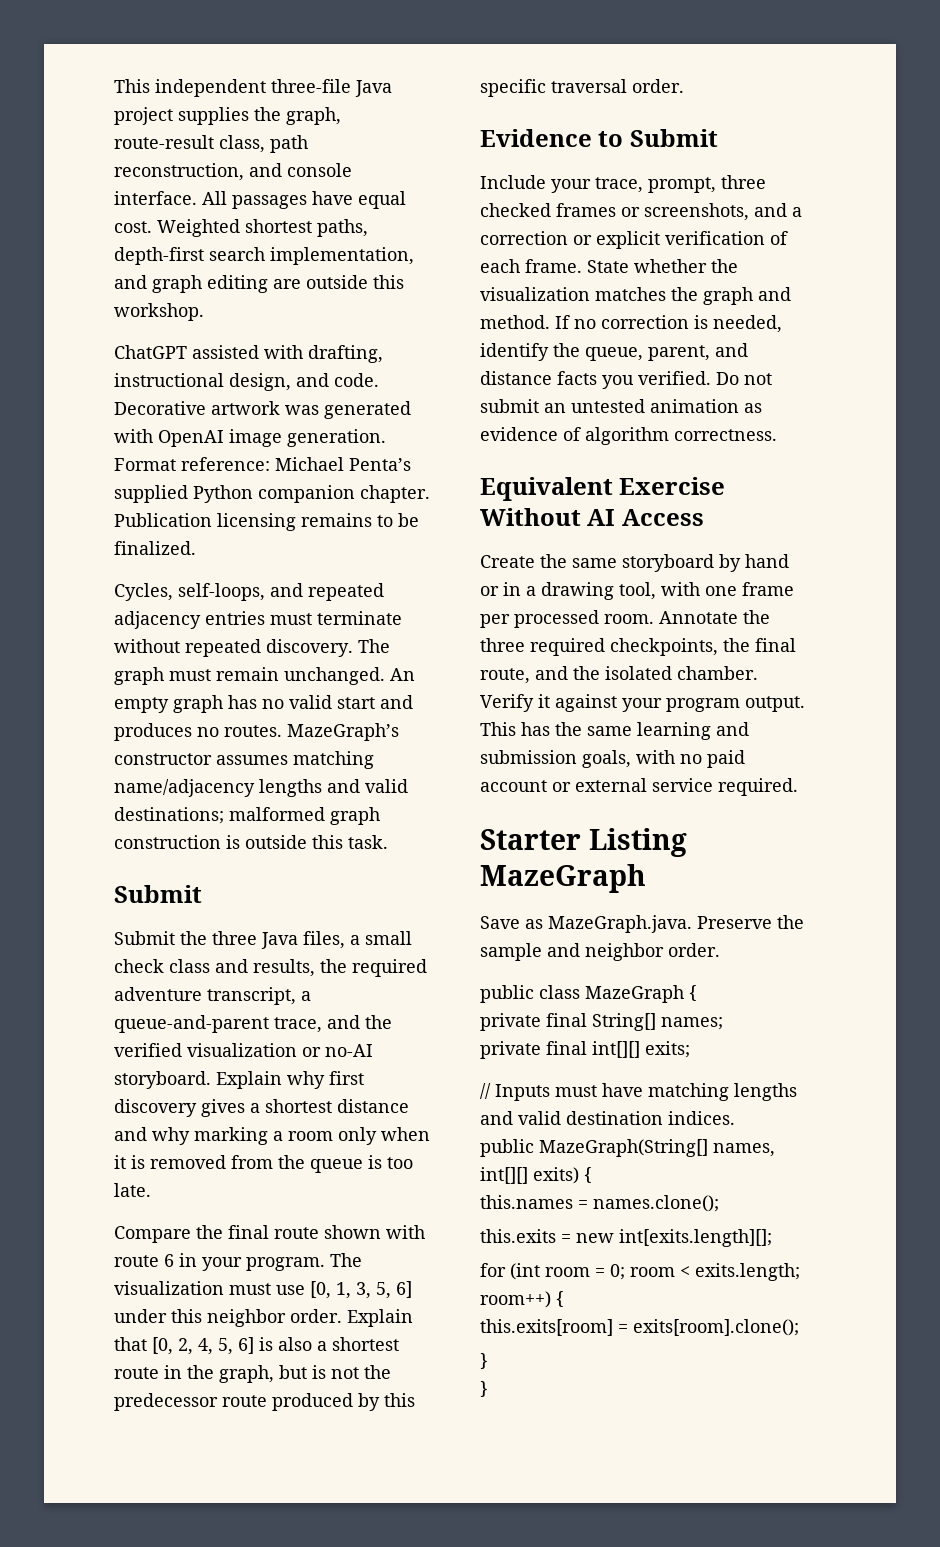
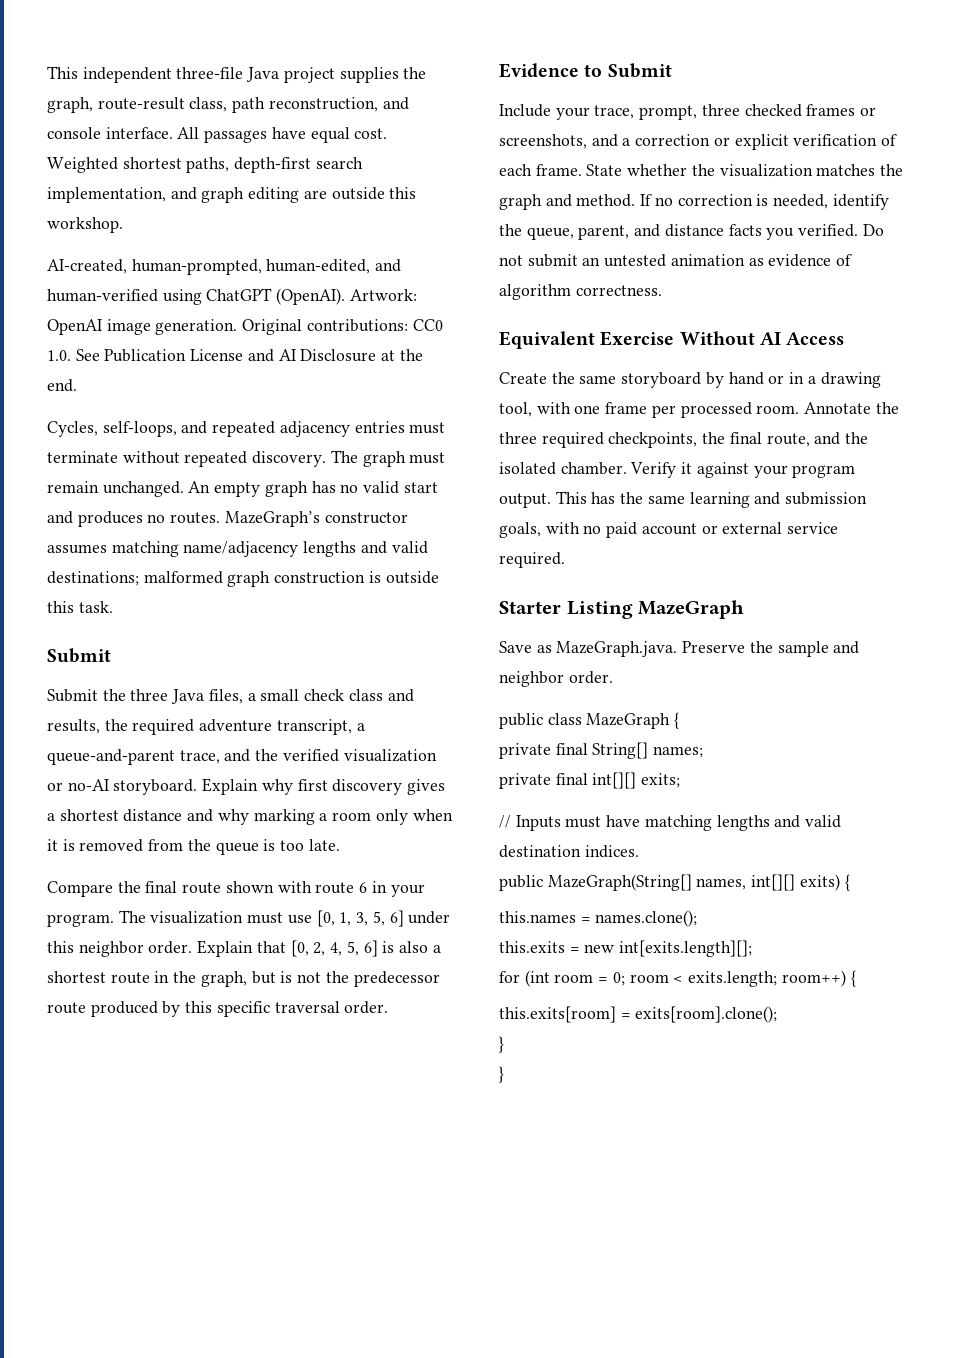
- ChatGPT assisted with drafting, instructional design, and code. Decorative artwork was generated with OpenAI image generation. Format reference: Michael Penta’s supplied Python companion chapter. Publication licensing remains to be finalized.
+ AI-created, human-prompted, human-edited, and human-verified using ChatGPT (OpenAI). Artwork: OpenAI image generation. Original contributions: CC0 1.0. See Publication License and AI Disclosure at the end.

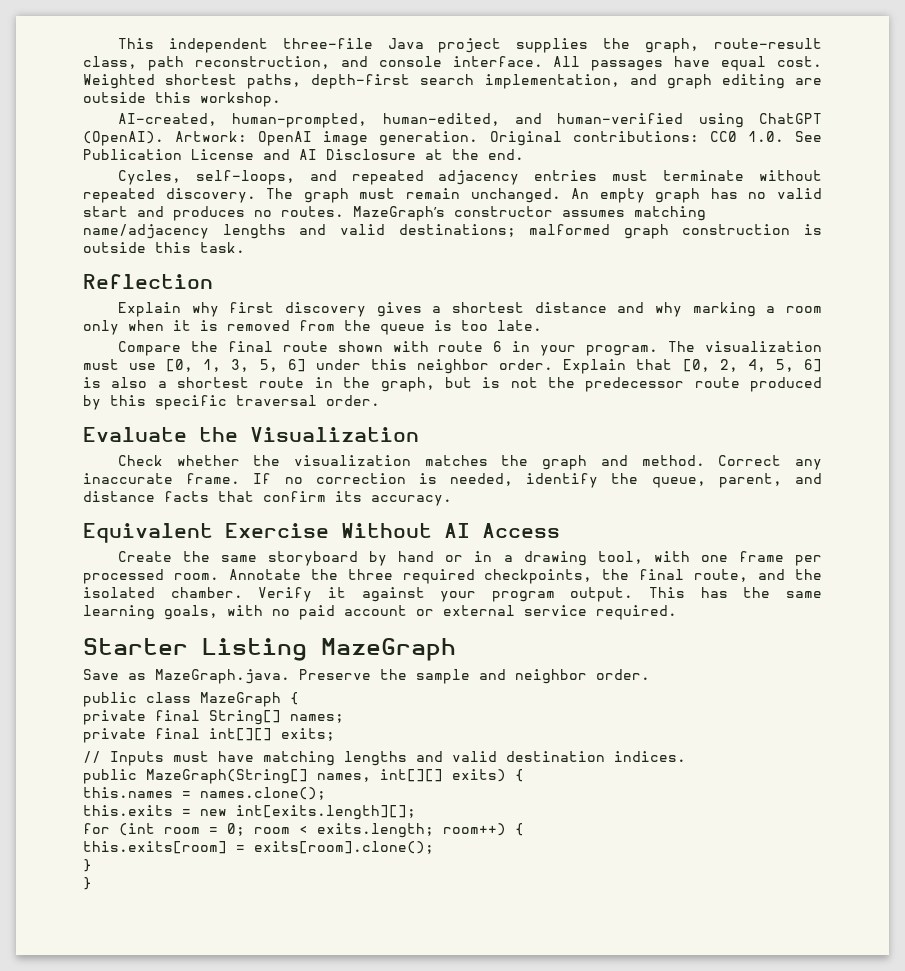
  MazeGraph’s constructor assumes matching name/adjacency lengths and valid destinations; malformed graph construction is outside this task.
- Submit
- Submit the three Java files, a small check class and results, the required adventure transcript, a queue-and-parent trace, and the verified visualization or no-AI storyboard. Explain why first discovery gives a shortest distance and why marking a room only when it is removed from the queue is too late.
+ Reflection
+ Explain why first discovery gives a shortest distance and why marking a room only when it is removed from the queue is too late.
- Evidence to Submit
- Include your trace, prompt, three checked frames or screenshots, and a correction or explicit verification of each frame. State whether the visualization matches the graph and method.
+ Evaluate the Visualization
+ Check whether the visualization matches the graph and method.
+ Correct any inaccurate frame.
- If no correction is needed, identify the queue, parent, and distance facts you verified. Do not submit an untested animation as evidence of algorithm correctness.
+ If no correction is needed, identify the queue, parent, and distance facts that confirm its accuracy.
- This has the same learning and submission goals, with no paid account or external service required.
+ This has the same learning goals, with no paid account or external service required.

